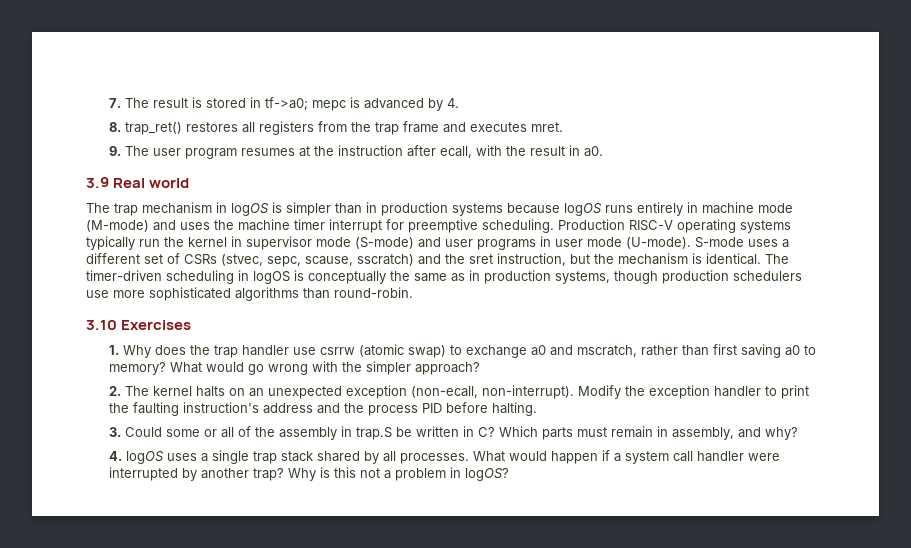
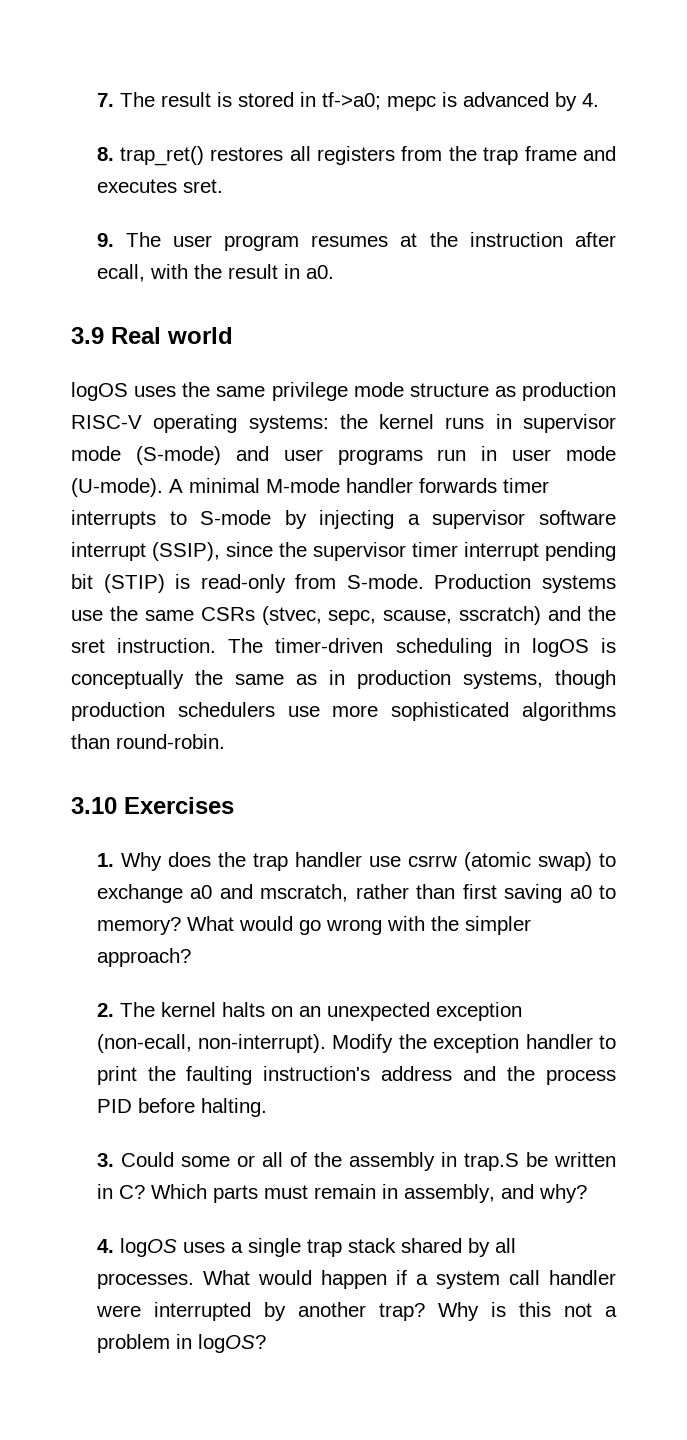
- 8. trap_ret() restores all registers from the trap frame and executes mret.
+ 8. trap_ret() restores all registers from the trap frame and executes sret.
- The trap mechanism in logOS is simpler than in production systems because logOS runs entirely in machine mode (M-mode) and uses the machine timer interrupt for preemptive scheduling. Production RISC-V operating systems typically run the kernel in supervisor mode (S-mode) and user programs in user mode (U-mode).
+ logOS uses the same privilege mode structure as production RISC-V operating systems: the kernel runs in supervisor mode (S-mode) and user programs run in user mode (U-mode).
- S-mode uses a different set of CSRs (stvec, sepc, scause, sscratch) and the sret instruction, but the mechanism is identical.
+ A minimal M-mode handler forwards timer interrupts to S-mode by injecting a supervisor software interrupt (SSIP), since the supervisor timer interrupt pending bit (STIP) is read-only from S-mode. Production systems use the same CSRs (stvec, sepc, scause, sscratch) and the sret instruction.

